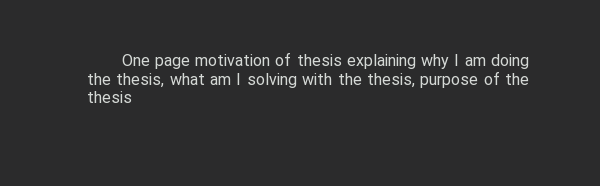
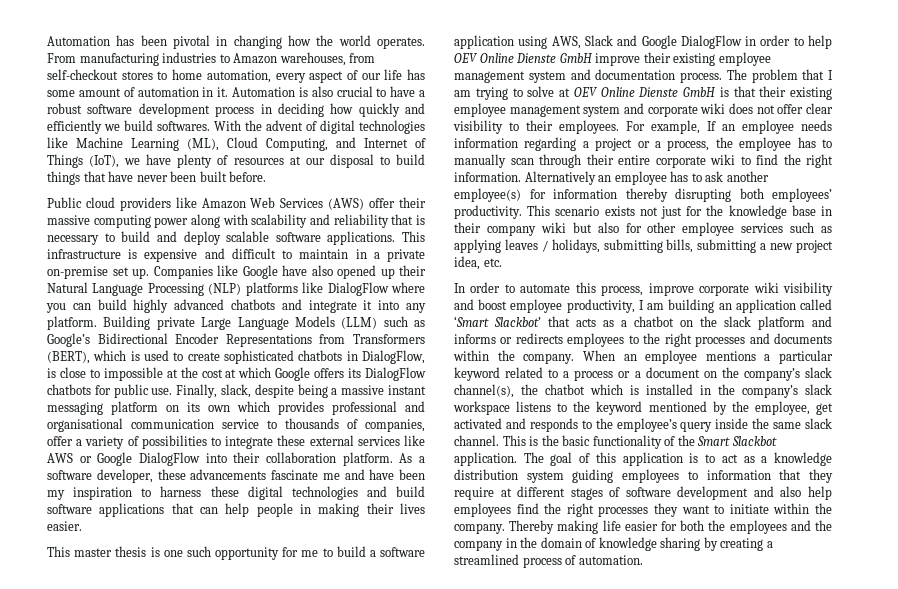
- One page motivation of thesis explaining why I am doing the thesis, what am I solving with the thesis, purpose of the thesis
+ Automation has been pivotal in changing how the world operates. From manufacturing industries to Amazon warehouses, from self-checkout stores to home automation, every aspect of our life has some amount of automation in it. Automation is also crucial to have a robust software development process in deciding how quickly and efficiently we build softwares. With the advent of digital technologies like Machine Learning (ML), Cloud Computing, and Internet of Things (IoT), we have plenty of resources at our disposal to build things that have never been built before.
+ Public cloud providers like Amazon Web Services (AWS) offer their massive computing power along with scalability and reliability that is necessary to build and deploy scalable software applications. This infrastructure is expensive and difficult to maintain in a private on-premise set up. Companies like Google have also opened up their Natural Language Processing (NLP) platforms like DialogFlow where you can build highly advanced chatbots and integrate it into any platform. Building private Large Language Models (LLM) such as Google’s Bidirectional Encoder Representations from Transformers (BERT), which is used to create sophisticated chatbots in DialogFlow, is close to impossible at the cost at which Google offers its DialogFlow chatbots for public use. Finally, slack, despite being a massive instant messaging platform on its own which provides professional and organisational communication service to thousands of companies, offer a variety of possibilities to integrate these external services like AWS or Google DialogFlow into their collaboration platform. As a software developer, these advancements fascinate me and have been my inspiration to harness these digital technologies and build software applications that can help people in making their lives easier.
+ This master thesis is one such opportunity for me to build a software application using AWS, Slack and Google DialogFlow in order to help OEV Online Dienste GmbH improve their existing employee management system and documentation process. The problem that I am trying to solve at OEV Online Dienste GmbH is that their existing employee management system and corporate wiki does not offer clear visibility to their employees. For example, If an employee needs information regarding a project or a process, the employee has to manually scan through their entire corporate wiki to find the right information. Alternatively an employee has to ask another employee(s) for information thereby disrupting both employees’ productivity. This scenario exists not just for the knowledge base in their company wiki but also for other employee services such as applying leaves / holidays, submitting bills, submitting a new project idea, etc.
+ In order to automate this process, improve corporate wiki visibility and boost employee productivity, I am building an application called ‘Smart Slackbot’ that acts as a chatbot on the slack platform and informs or redirects employees to the right processes and documents within the company. When an employee mentions a particular keyword related to a process or a document on the company’s slack channel(s), the chatbot which is installed in the company’s slack workspace listens to the keyword mentioned by the employee, get activated and responds to the employee’s query inside the same slack channel. This is the basic functionality of the Smart Slackbot application. The goal of this application is to act as a knowledge distribution system guiding employees to information that they require at different stages of software development and also help employees find the right processes they want to initiate within the company. Thereby making life easier for both the employees and the company in the domain of knowledge sharing by creating a streamlined process of automation.

